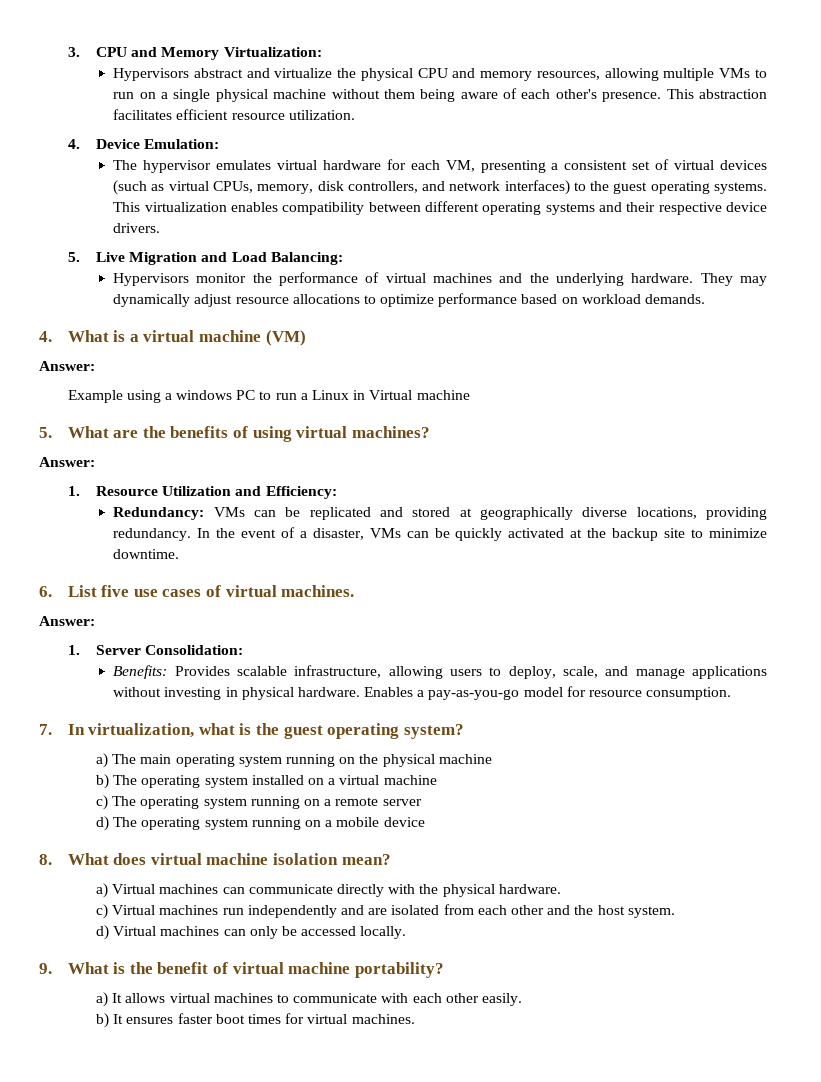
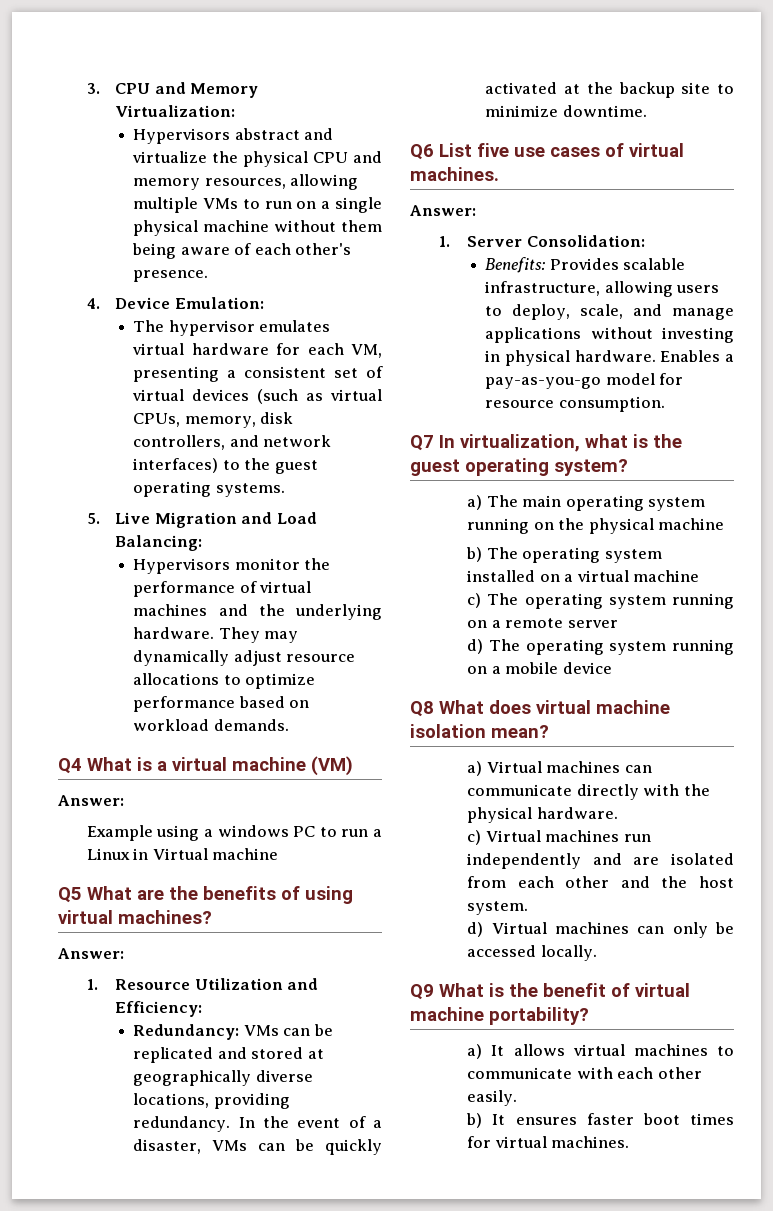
- This abstraction facilitates efficient resource utilization.
- This virtualization enables compatibility between different operating systems and their respective device drivers.
- 4. What is a virtual machine (VM)
+ Q4 What is a virtual machine (VM)
- 5. What are the benefits of using virtual machines?
+ Q5 What are the benefits of using virtual machines?
- 6. List five use cases of virtual machines.
+ Q6 List five use cases of virtual machines.
- 7. In virtualization, what is the guest operating system?
+ Q7 In virtualization, what is the guest operating system?
- 8. What does virtual machine isolation mean?
+ Q8 What does virtual machine isolation mean?
- 9. What is the benefit of virtual machine portability?
+ Q9 What is the benefit of virtual machine portability?

